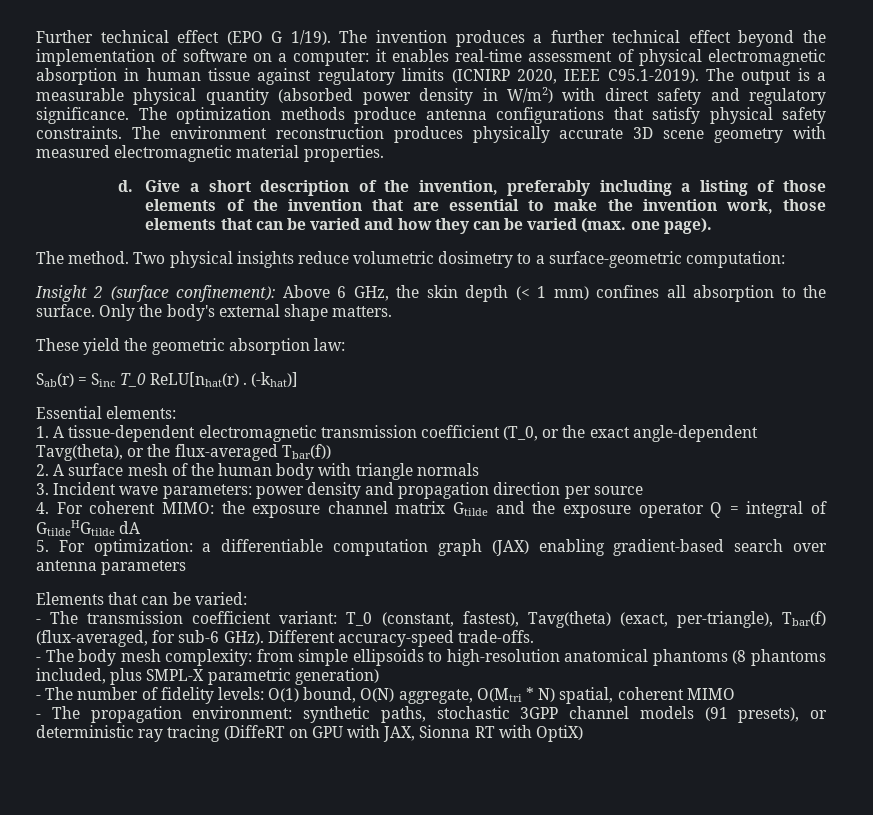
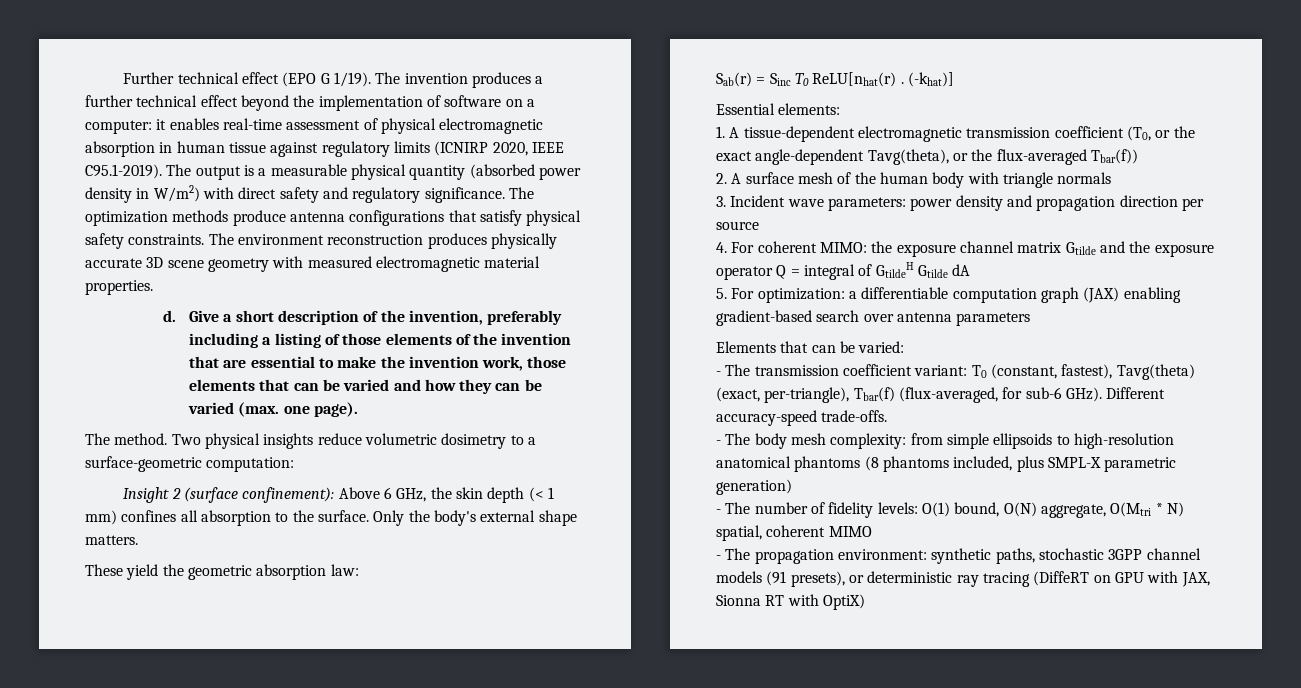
- Sab(r) = Sinc T_0 ReLU[nhat(r) .
+ Sab(r) = Sinc T0 ReLU[nhat(r) .
- 1. A tissue-dependent electromagnetic transmission coefficient (T_0, or the exact angle-dependent Tavg(theta), or the flux-averaged Tbar(f))
+ 1. A tissue-dependent electromagnetic transmission coefficient (T0, or the exact angle-dependent Tavg(theta), or the flux-averaged Tbar(f))
- 4. For coherent MIMO: the exposure channel matrix Gtilde and the exposure operator Q = integral of GtildeHGtilde dA
+ 4. For coherent MIMO: the exposure channel matrix Gtilde and the exposure operator Q = integral of GtildeH Gtilde dA
- - The transmission coefficient variant: T_0 (constant, fastest), Tavg(theta) (exact, per-triangle), Tbar(f) (flux-averaged, for sub-6 GHz).
+ - The transmission coefficient variant: T0 (constant, fastest), Tavg(theta) (exact, per-triangle), Tbar(f) (flux-averaged, for sub-6 GHz).

